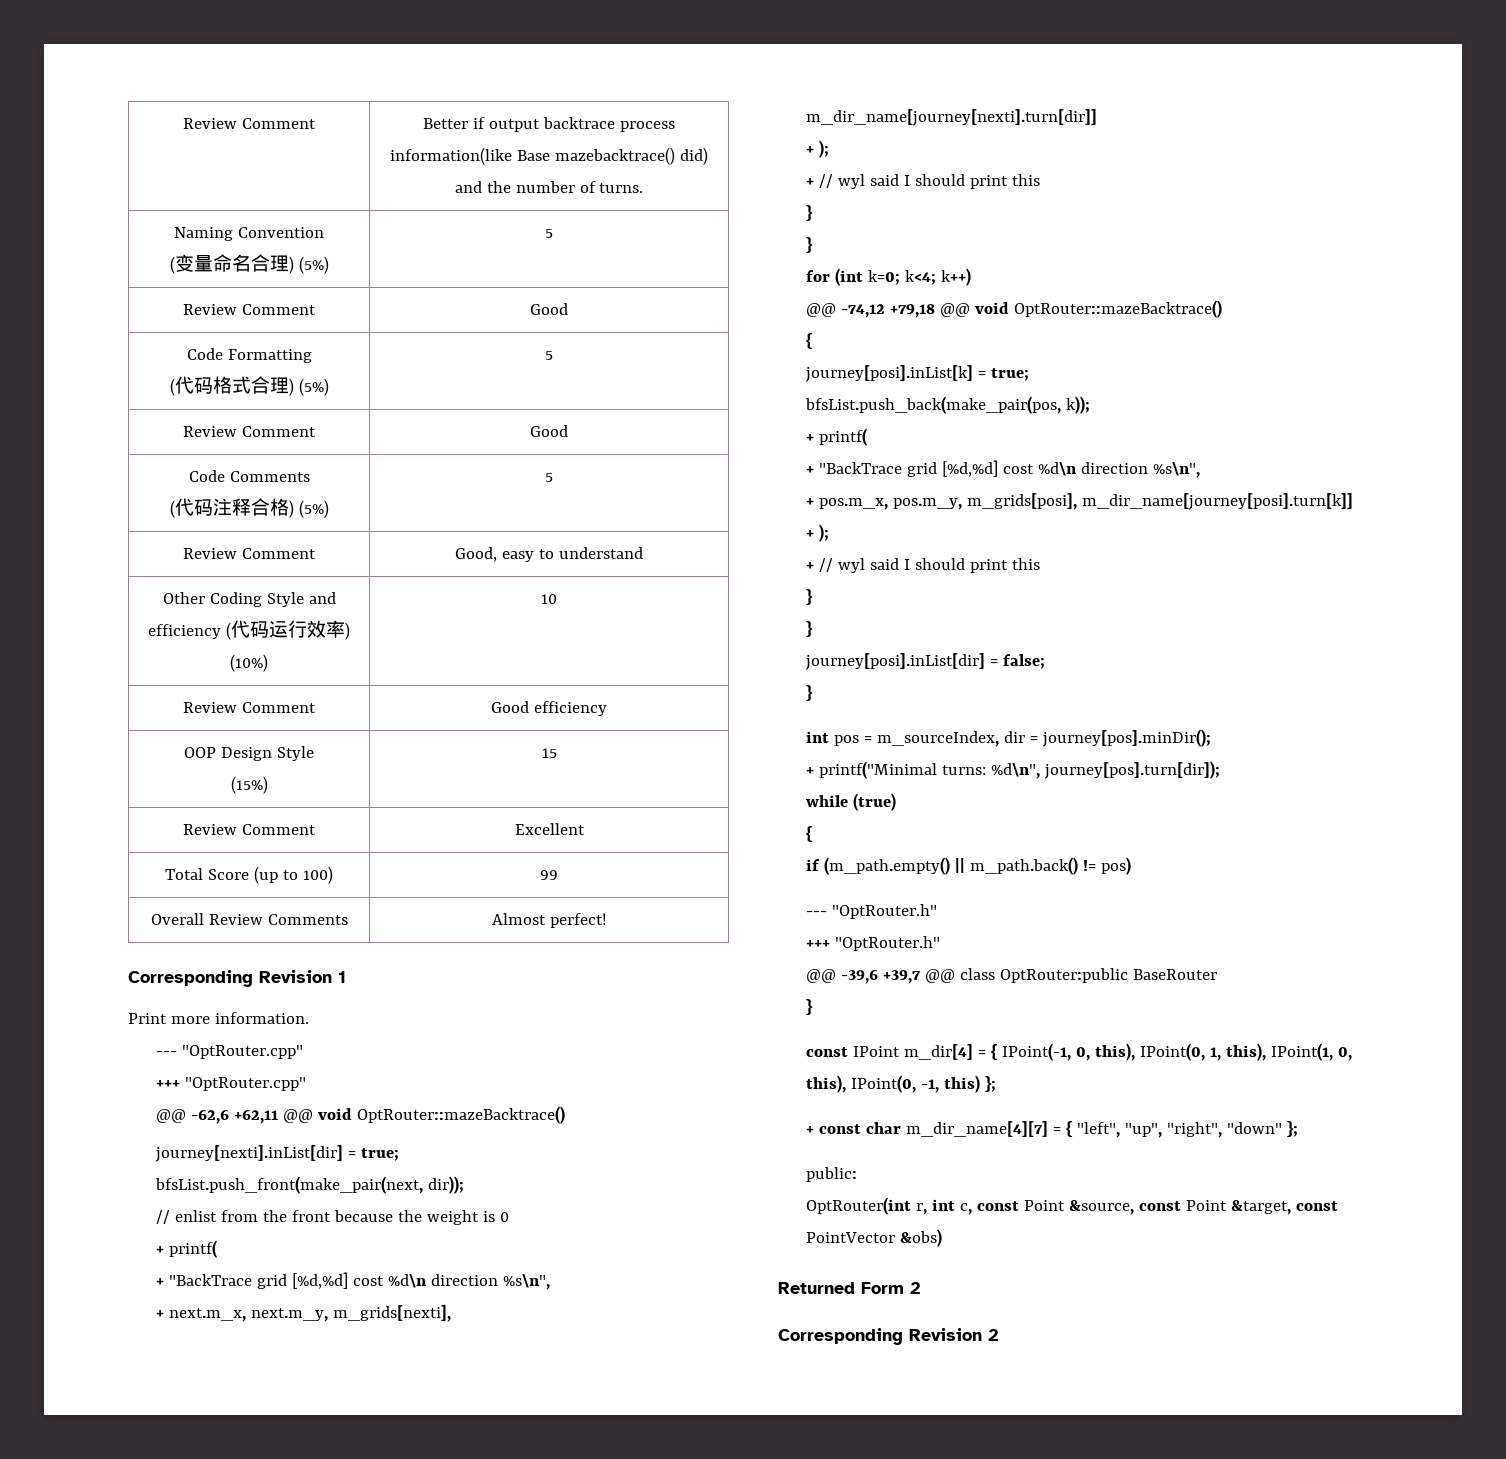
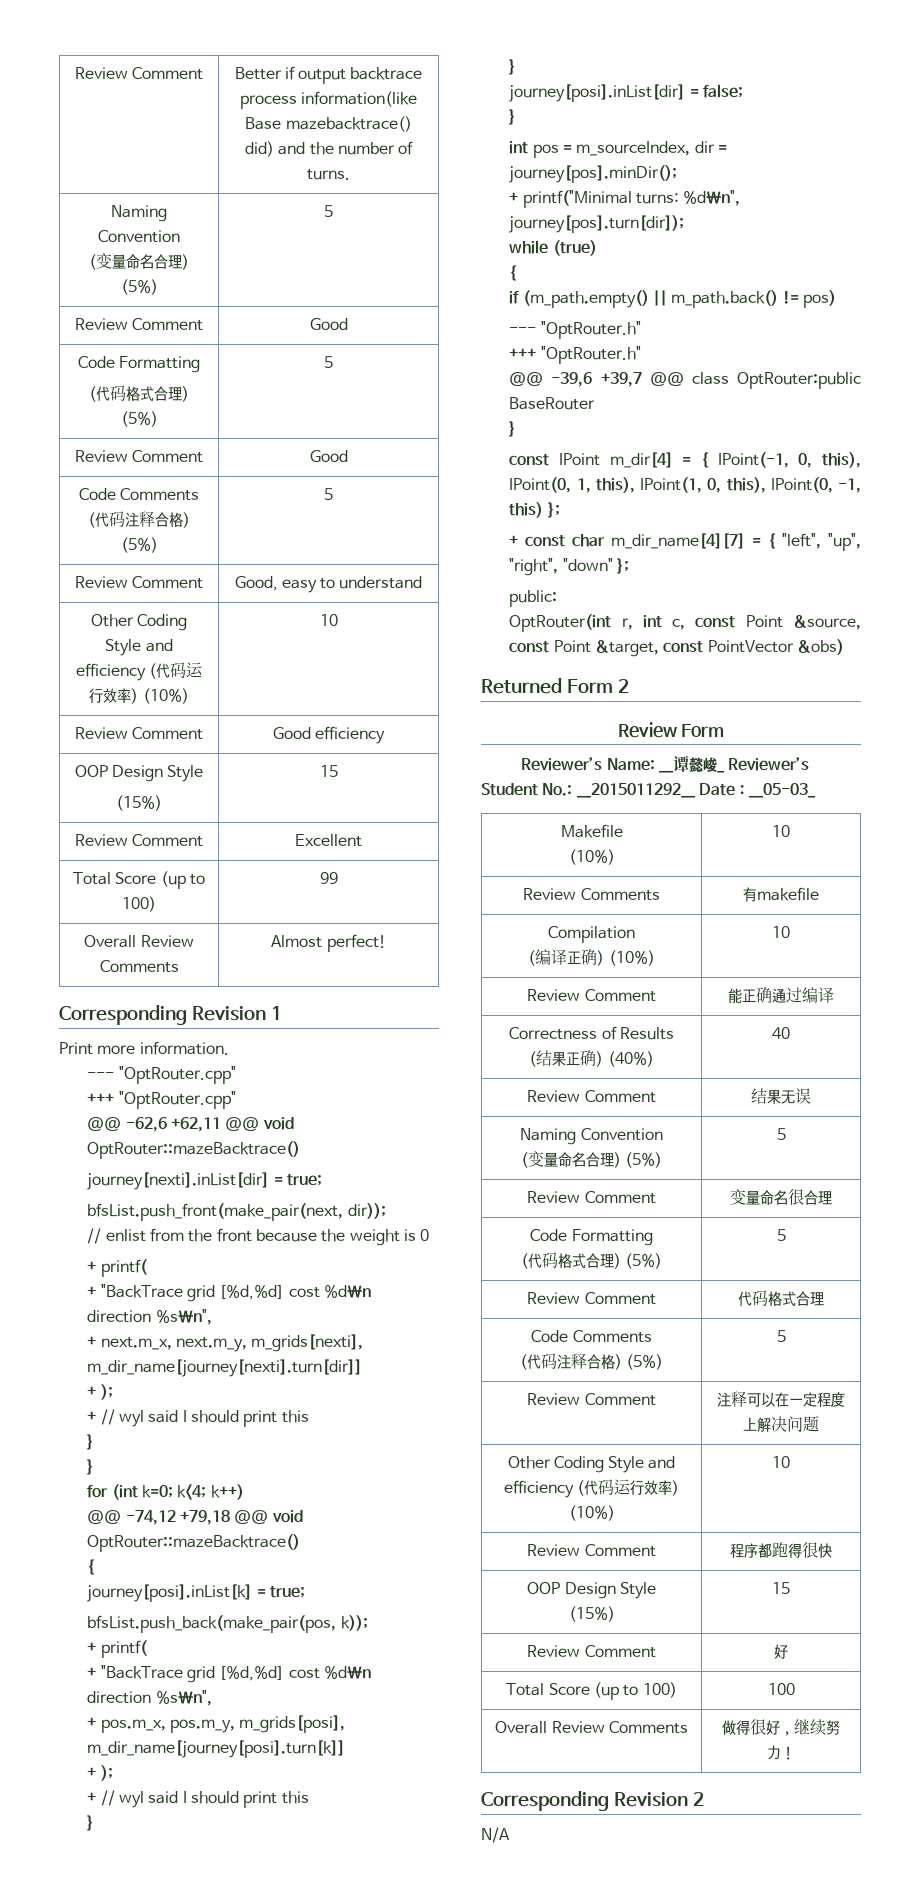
+ Review Form
+ Reviewer’s Name: __谭懿峻_ Reviewer’s Student No.: __2015011292__ Date：__05-03_
+ Makefile
+ (10%) | 10
+ Review Comments | 有makefile
+ Compilation
+ (编译正确) (10%) | 10
+ Review Comment | 能正确通过编译
+ Correctness of Results
+ (结果正确) (40%) | 40
+ Review Comment | 结果无误
+ Naming Convention
+ (变量命名合理) (5%) | 5
+ Review Comment | 变量命名很合理
+ Code Formatting
+ (代码格式合理) (5%) | 5
+ Review Comment | 代码格式合理
+ Code Comments
+ (代码注释合格) (5%) | 5
+ Review Comment | 注释可以在一定程度上解决问题
+ Other Coding Style and efficiency (代码运行效率) (10%) | 10
+ Review Comment | 程序都跑得很快
+ OOP Design Style
+ (15%) | 15
+ Review Comment | 好
+ Total Score (up to 100) | 100
+ Overall Review Comments | 做得很好，继续努力！
+ N/A

